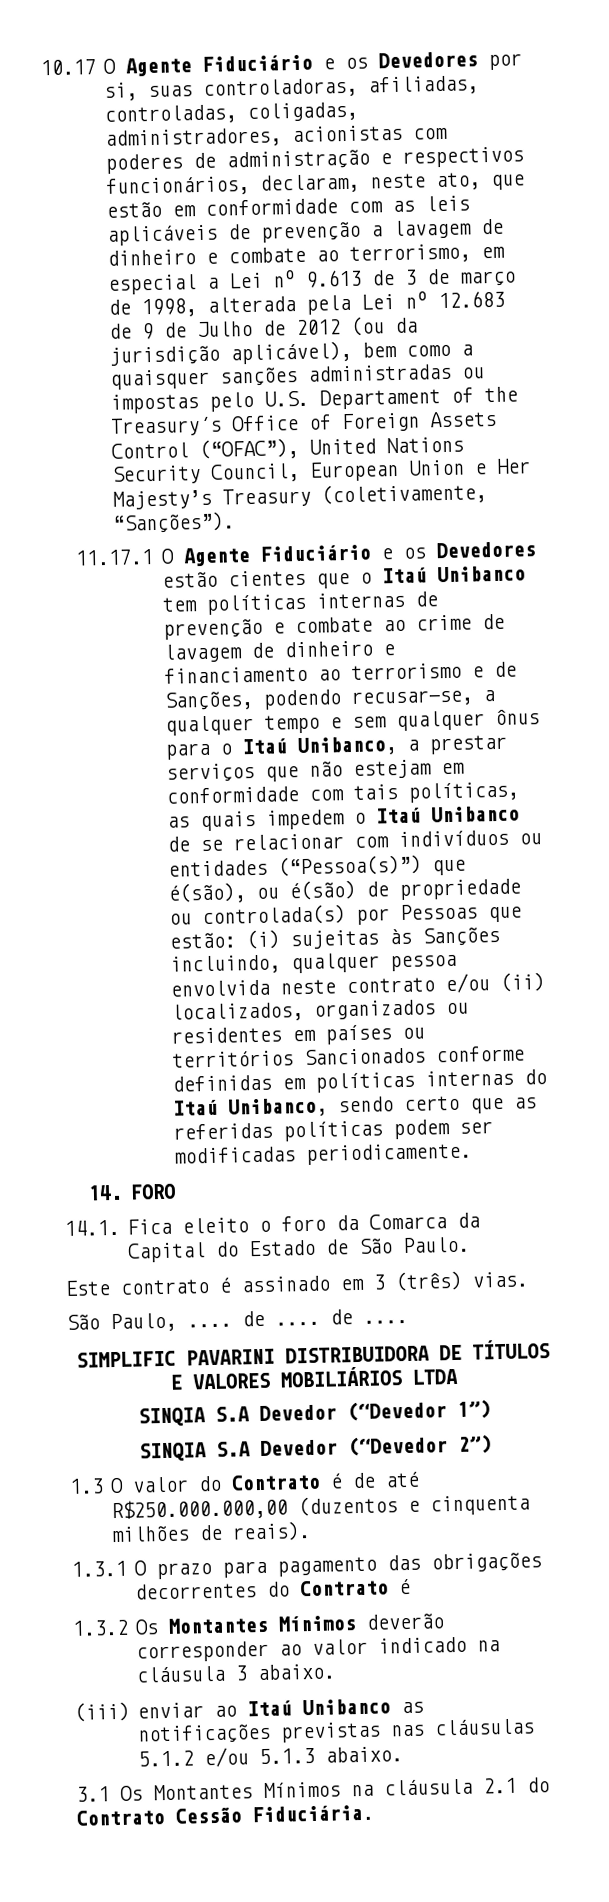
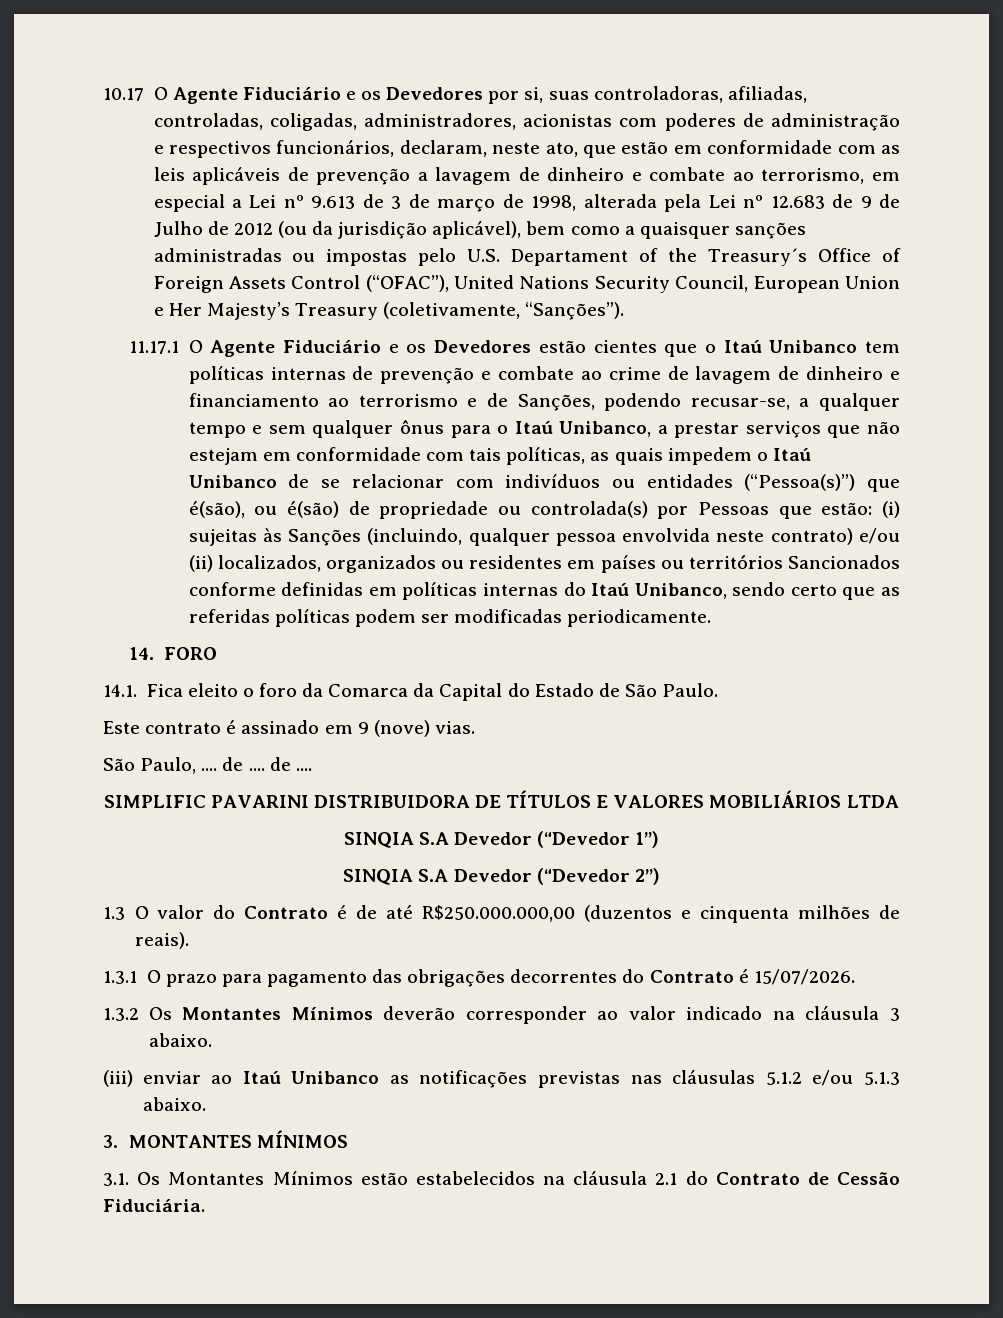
- (i) sujeitas às Sanções incluindo, qualquer pessoa envolvida neste contrato e/ou (ii) localizados, organizados ou residentes em países ou territórios Sancionados conforme definidas em políticas internas do Itaú Unibanco, sendo certo que as referidas políticas podem ser modificadas periodicamente.
+ (i) sujeitas às Sanções (incluindo, qualquer pessoa envolvida neste contrato) e/ou (ii) localizados, organizados ou residentes em países ou territórios Sancionados conforme definidas em políticas internas do Itaú Unibanco, sendo certo que as referidas políticas podem ser modificadas periodicamente.
- Este contrato é assinado em 3 (três) vias.
+ Este contrato é assinado em 9 (nove) vias.
- 1.3.1 O prazo para pagamento das obrigações decorrentes do Contrato é
+ 1.3.1 O prazo para pagamento das obrigações decorrentes do Contrato é 15/07/2026.
- 3.1 Os Montantes Mínimos na cláusula 2.1 do Contrato Cessão Fiduciária.
+ 3. MONTANTES MÍNIMOS
+ 3.1. Os Montantes Mínimos estão estabelecidos na cláusula 2.1 do Contrato de Cessão Fiduciária.

